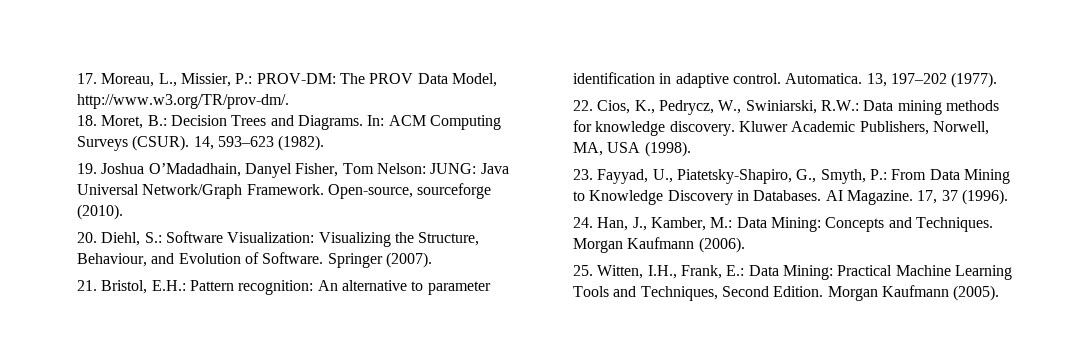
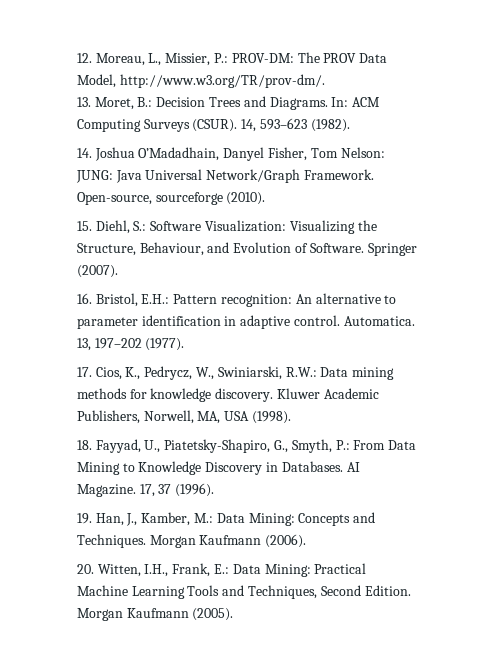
- 17. Moreau, L., Missier, P.: PROV-DM: The PROV Data Model, http://www.w3.org/TR/prov-dm/.
+ 12. Moreau, L., Missier, P.: PROV-DM: The PROV Data Model, http://www.w3.org/TR/prov-dm/.
- 18. Moret, B.: Decision Trees and Diagrams.
+ 13. Moret, B.: Decision Trees and Diagrams.
- 19. Joshua O’Madadhain, Danyel Fisher, Tom Nelson: JUNG: Java Universal Network/Graph Framework.
+ 14. Joshua O’Madadhain, Danyel Fisher, Tom Nelson: JUNG: Java Universal Network/Graph Framework.
- 20. Diehl, S.: Software Visualization: Visualizing the Structure, Behaviour, and Evolution of Software.
+ 15. Diehl, S.: Software Visualization: Visualizing the Structure, Behaviour, and Evolution of Software.
- 21. Bristol, E.H.: Pattern recognition: An alternative to parameter identification in adaptive control.
+ 16. Bristol, E.H.: Pattern recognition: An alternative to parameter identification in adaptive control.
- 22. Cios, K., Pedrycz, W., Swiniarski, R.W.: Data mining methods for knowledge discovery.
+ 17. Cios, K., Pedrycz, W., Swiniarski, R.W.: Data mining methods for knowledge discovery.
- 23. Fayyad, U., Piatetsky-Shapiro, G., Smyth, P.: From Data Mining to Knowledge Discovery in Databases.
+ 18. Fayyad, U., Piatetsky-Shapiro, G., Smyth, P.: From Data Mining to Knowledge Discovery in Databases.
- 24. Han, J., Kamber, M.: Data Mining: Concepts and Techniques.
+ 19. Han, J., Kamber, M.: Data Mining: Concepts and Techniques.
- 25. Witten, I.H., Frank, E.: Data Mining: Practical Machine Learning Tools and Techniques, Second Edition.
+ 20. Witten, I.H., Frank, E.: Data Mining: Practical Machine Learning Tools and Techniques, Second Edition.

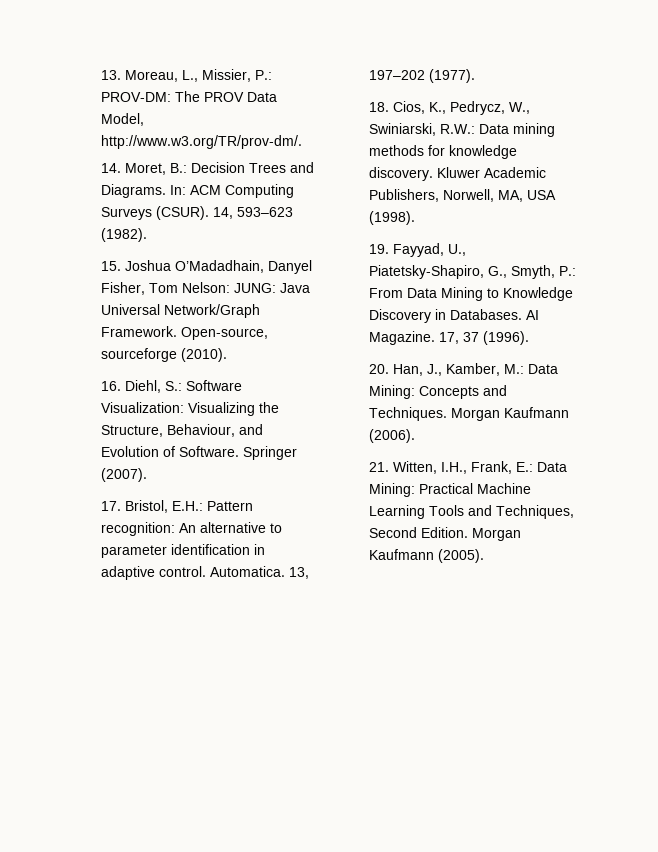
- 12. Moreau, L., Missier, P.: PROV-DM: The PROV Data Model, http://www.w3.org/TR/prov-dm/.
+ 13. Moreau, L., Missier, P.: PROV-DM: The PROV Data Model, http://www.w3.org/TR/prov-dm/.
- 13. Moret, B.: Decision Trees and Diagrams.
+ 14. Moret, B.: Decision Trees and Diagrams.
- 14. Joshua O’Madadhain, Danyel Fisher, Tom Nelson: JUNG: Java Universal Network/Graph Framework.
+ 15. Joshua O’Madadhain, Danyel Fisher, Tom Nelson: JUNG: Java Universal Network/Graph Framework.
- 15. Diehl, S.: Software Visualization: Visualizing the Structure, Behaviour, and Evolution of Software.
+ 16. Diehl, S.: Software Visualization: Visualizing the Structure, Behaviour, and Evolution of Software.
- 16. Bristol, E.H.: Pattern recognition: An alternative to parameter identification in adaptive control.
+ 17. Bristol, E.H.: Pattern recognition: An alternative to parameter identification in adaptive control.
- 17. Cios, K., Pedrycz, W., Swiniarski, R.W.: Data mining methods for knowledge discovery.
+ 18. Cios, K., Pedrycz, W., Swiniarski, R.W.: Data mining methods for knowledge discovery.
- 18. Fayyad, U., Piatetsky-Shapiro, G., Smyth, P.: From Data Mining to Knowledge Discovery in Databases.
+ 19. Fayyad, U., Piatetsky-Shapiro, G., Smyth, P.: From Data Mining to Knowledge Discovery in Databases.
- 19. Han, J., Kamber, M.: Data Mining: Concepts and Techniques.
+ 20. Han, J., Kamber, M.: Data Mining: Concepts and Techniques.
- 20. Witten, I.H., Frank, E.: Data Mining: Practical Machine Learning Tools and Techniques, Second Edition.
+ 21. Witten, I.H., Frank, E.: Data Mining: Practical Machine Learning Tools and Techniques, Second Edition.

